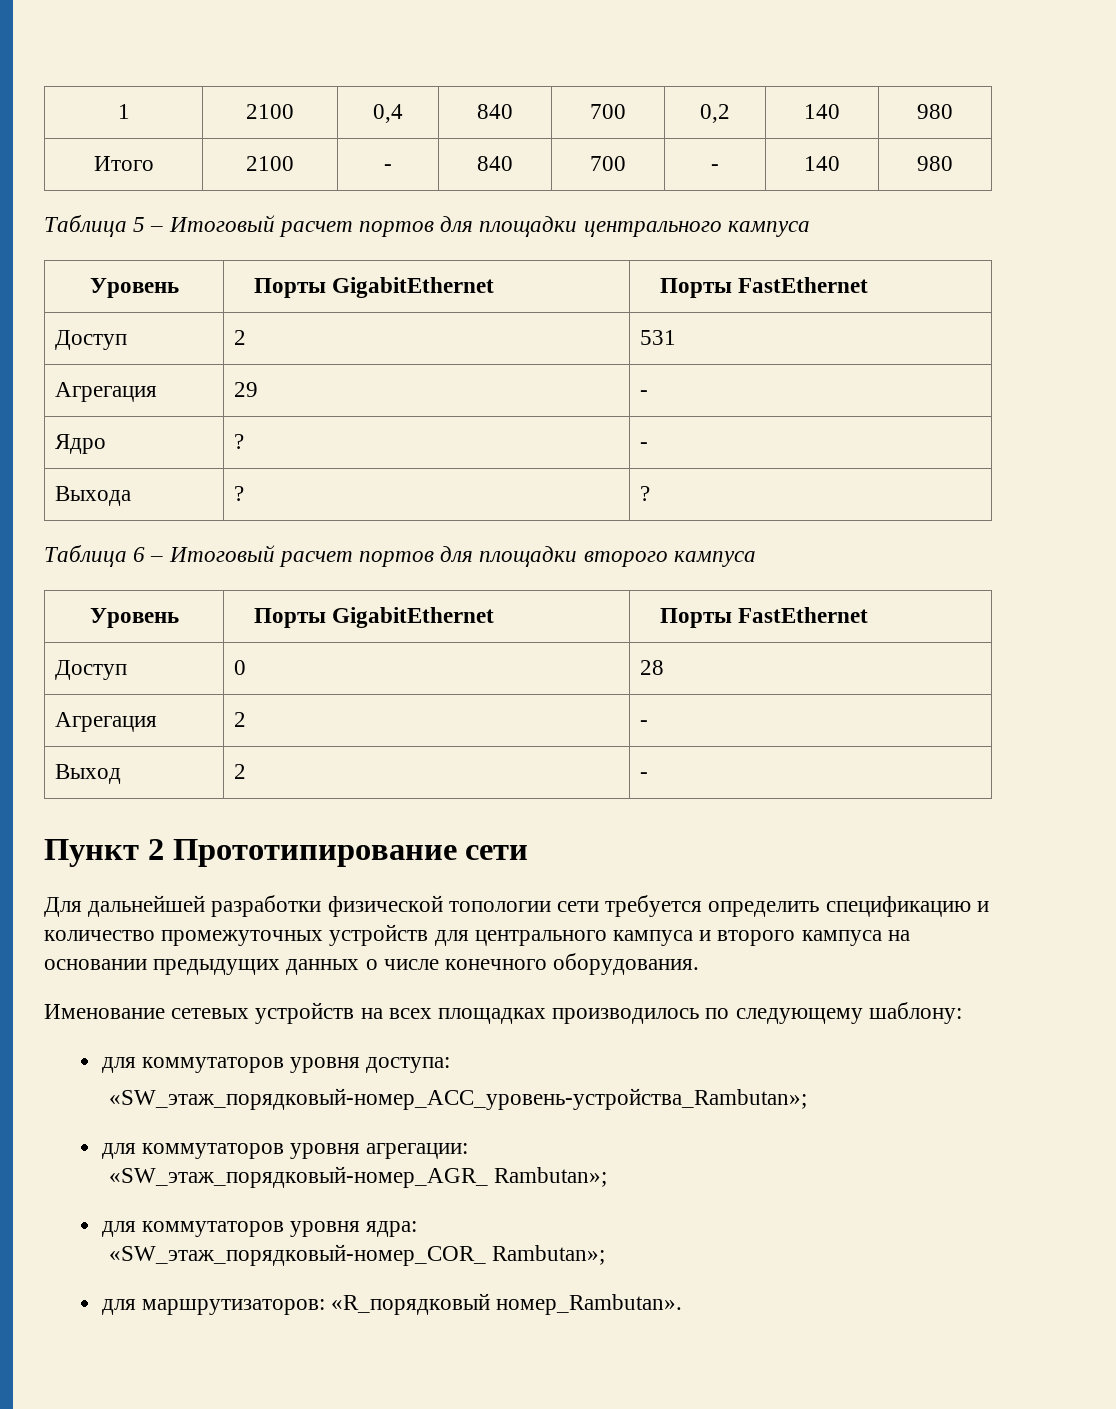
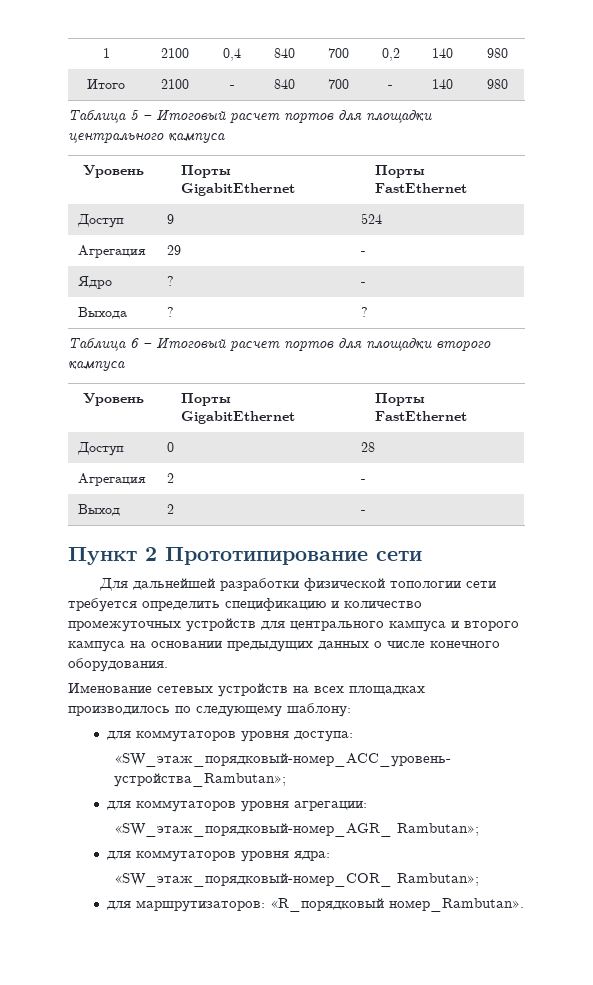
- Доступ | 2 | 531
+ Доступ | 9 | 524

